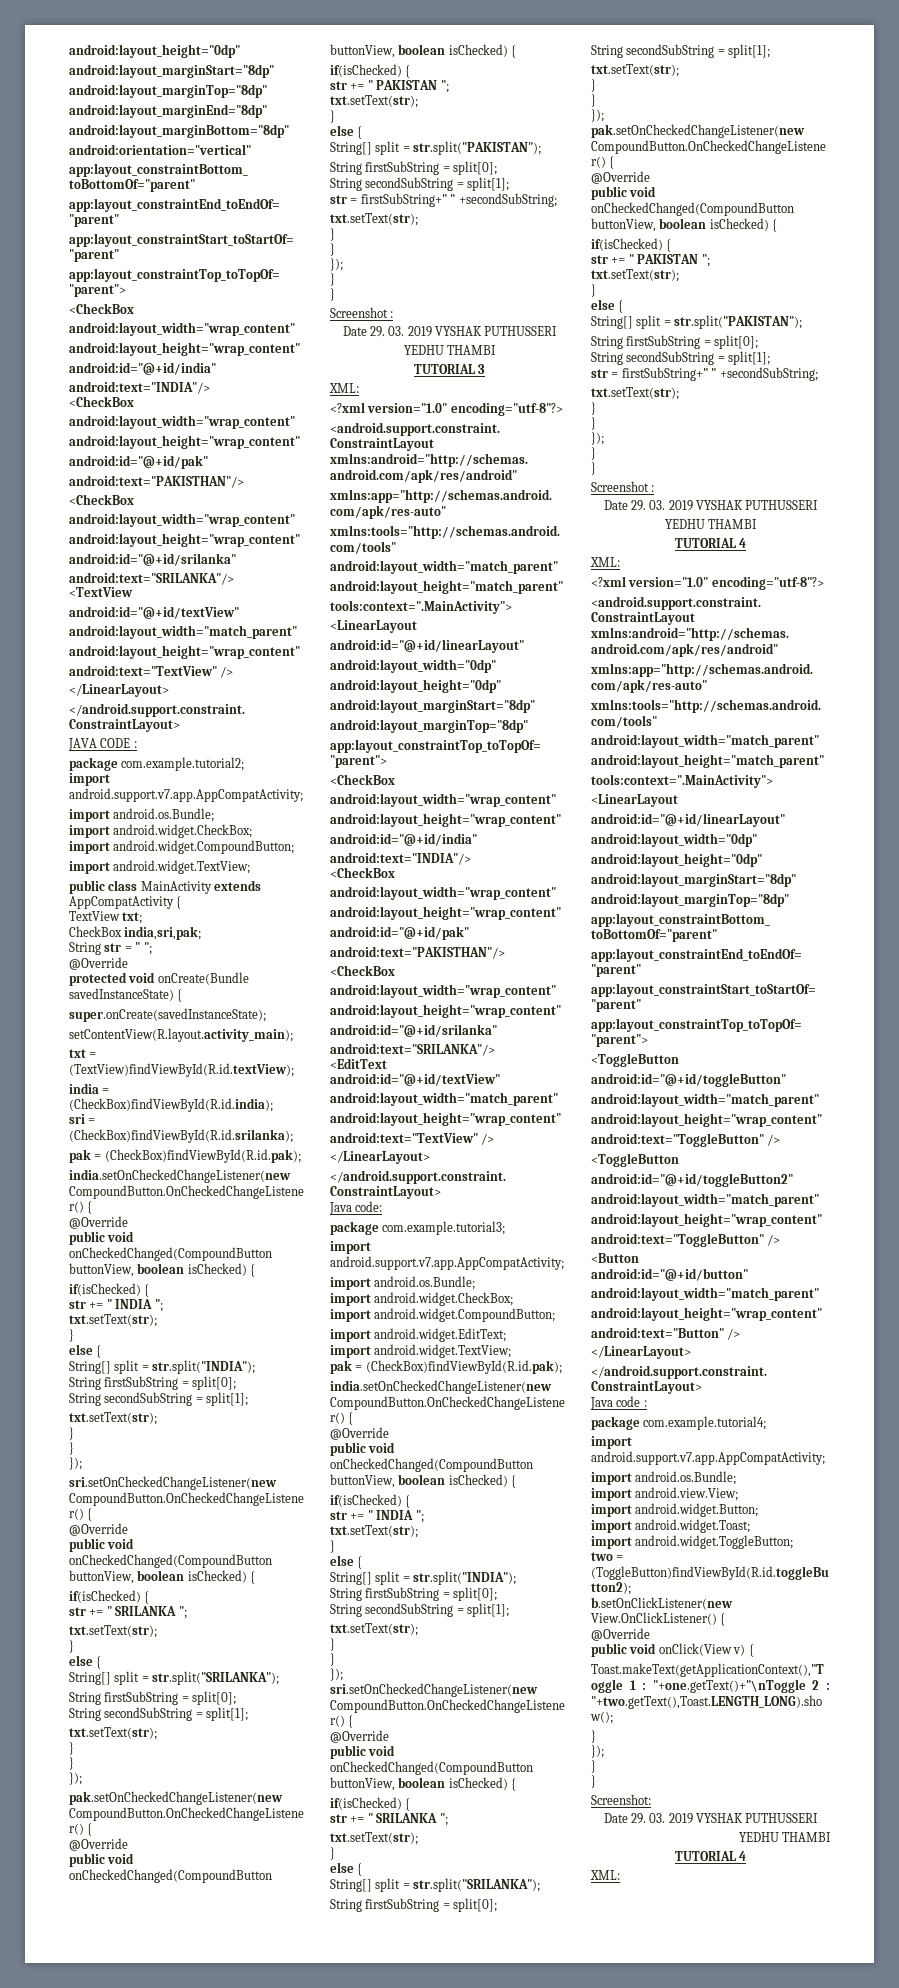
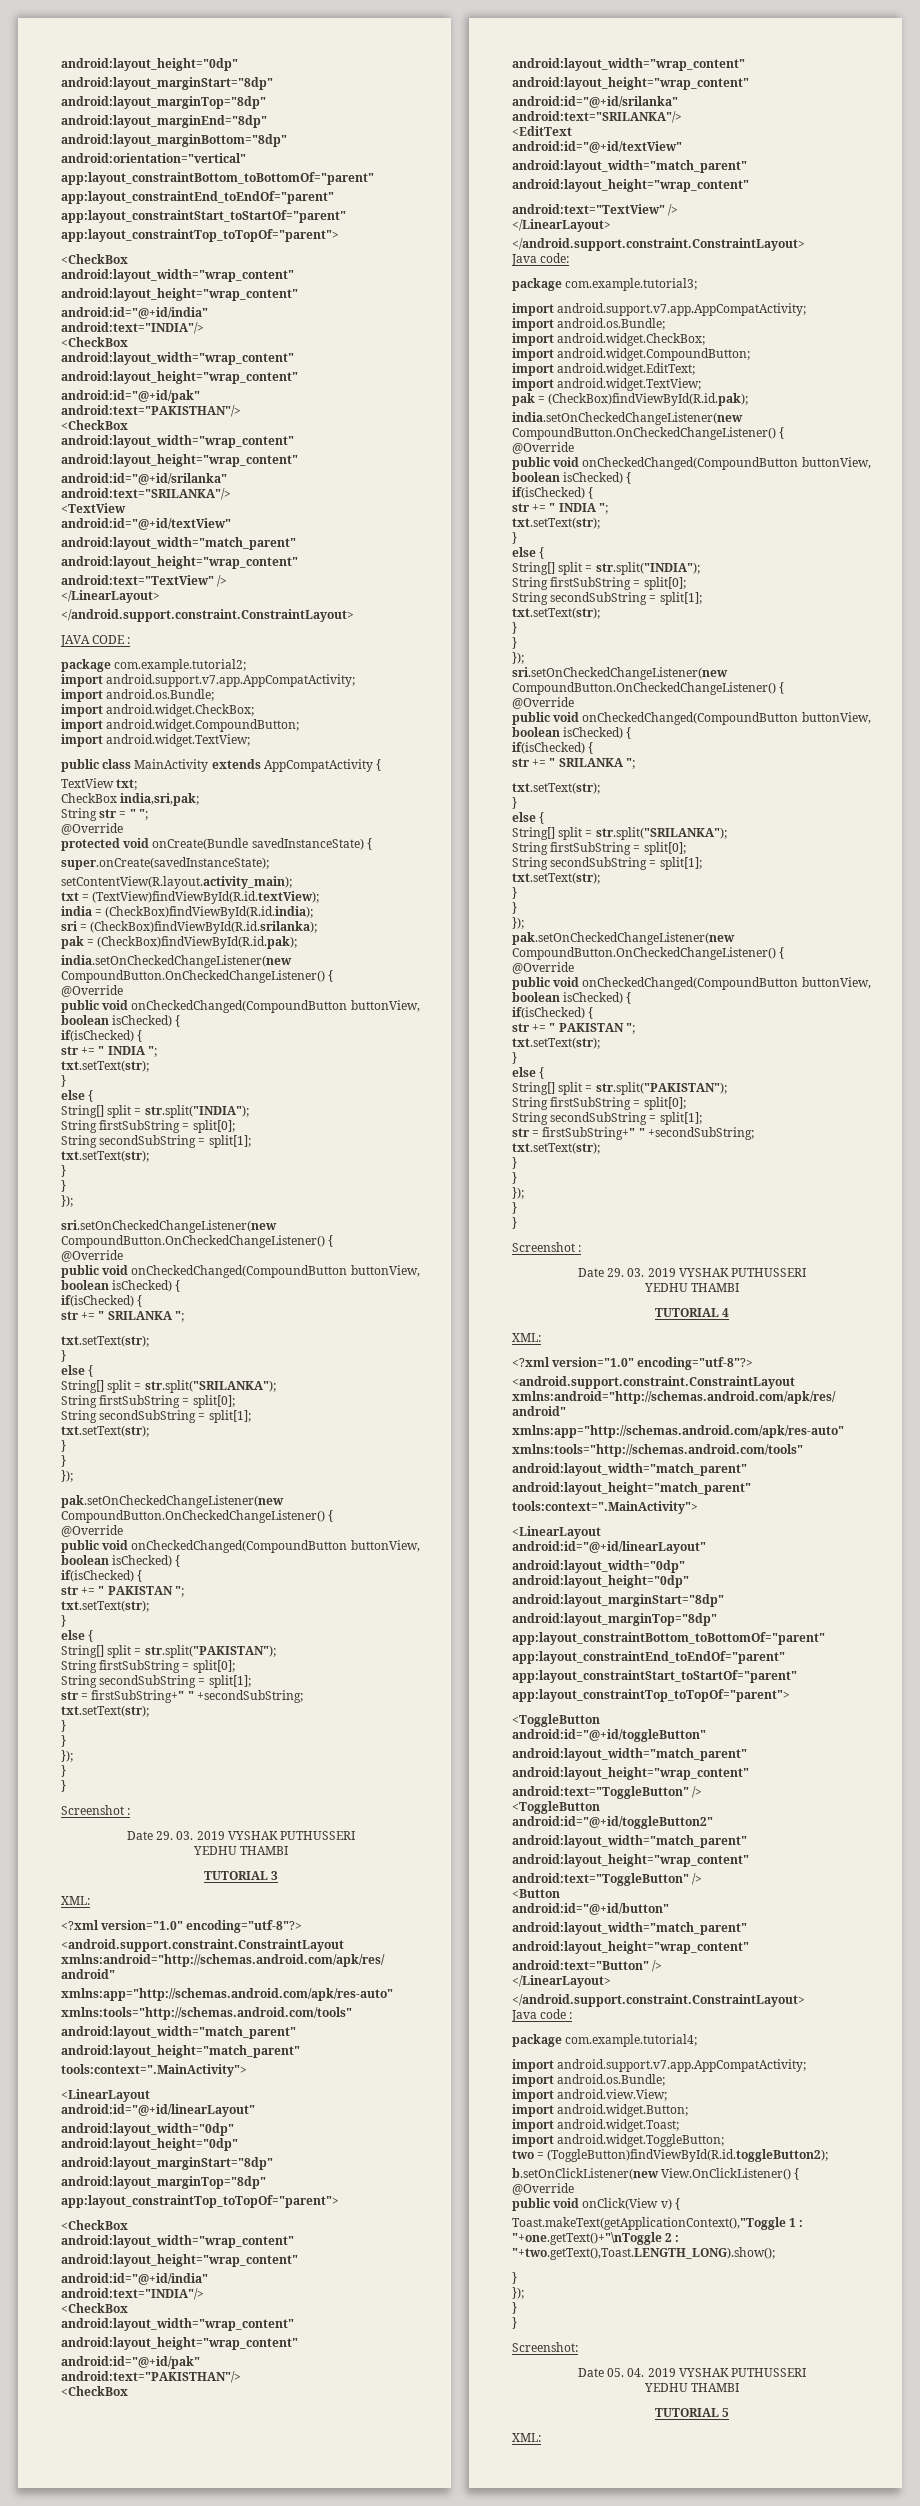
  Screenshot:
- Date 29. 03. 2019 VYSHAK PUTHUSSERI
+ Date 05. 04. 2019 VYSHAK PUTHUSSERI
  YEDHU THAMBI
- TUTORIAL 4
+ TUTORIAL 5

